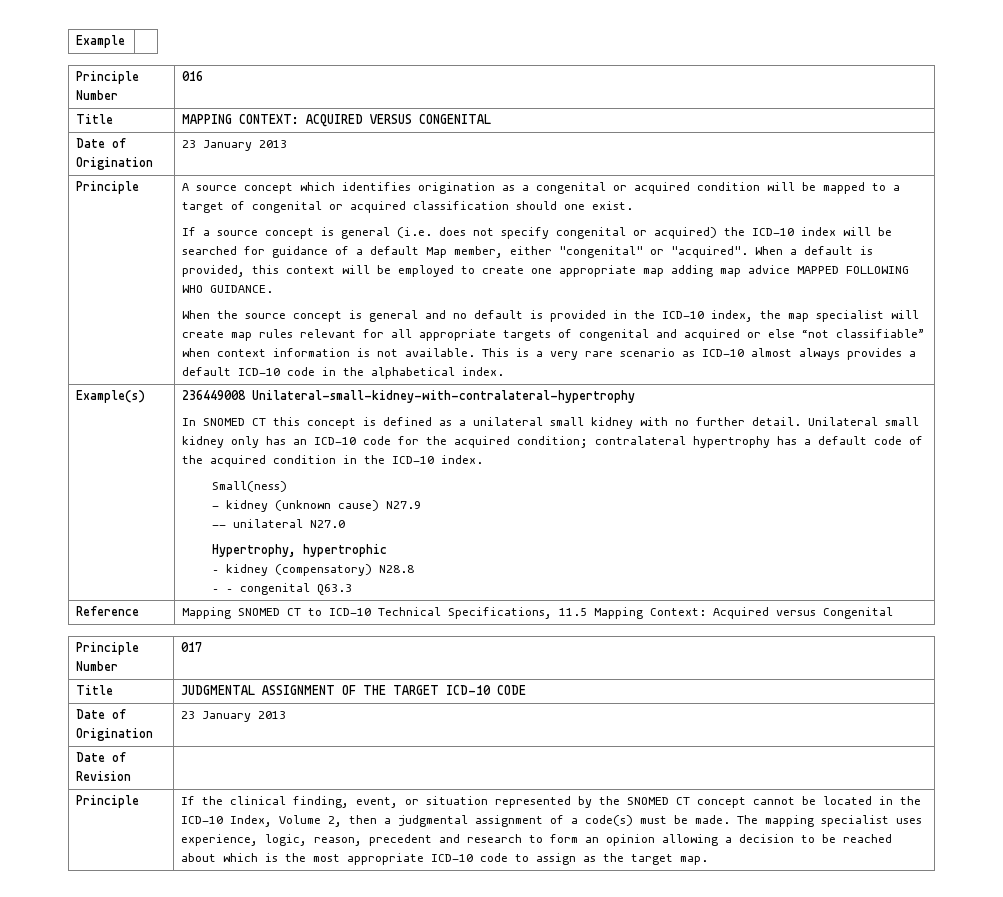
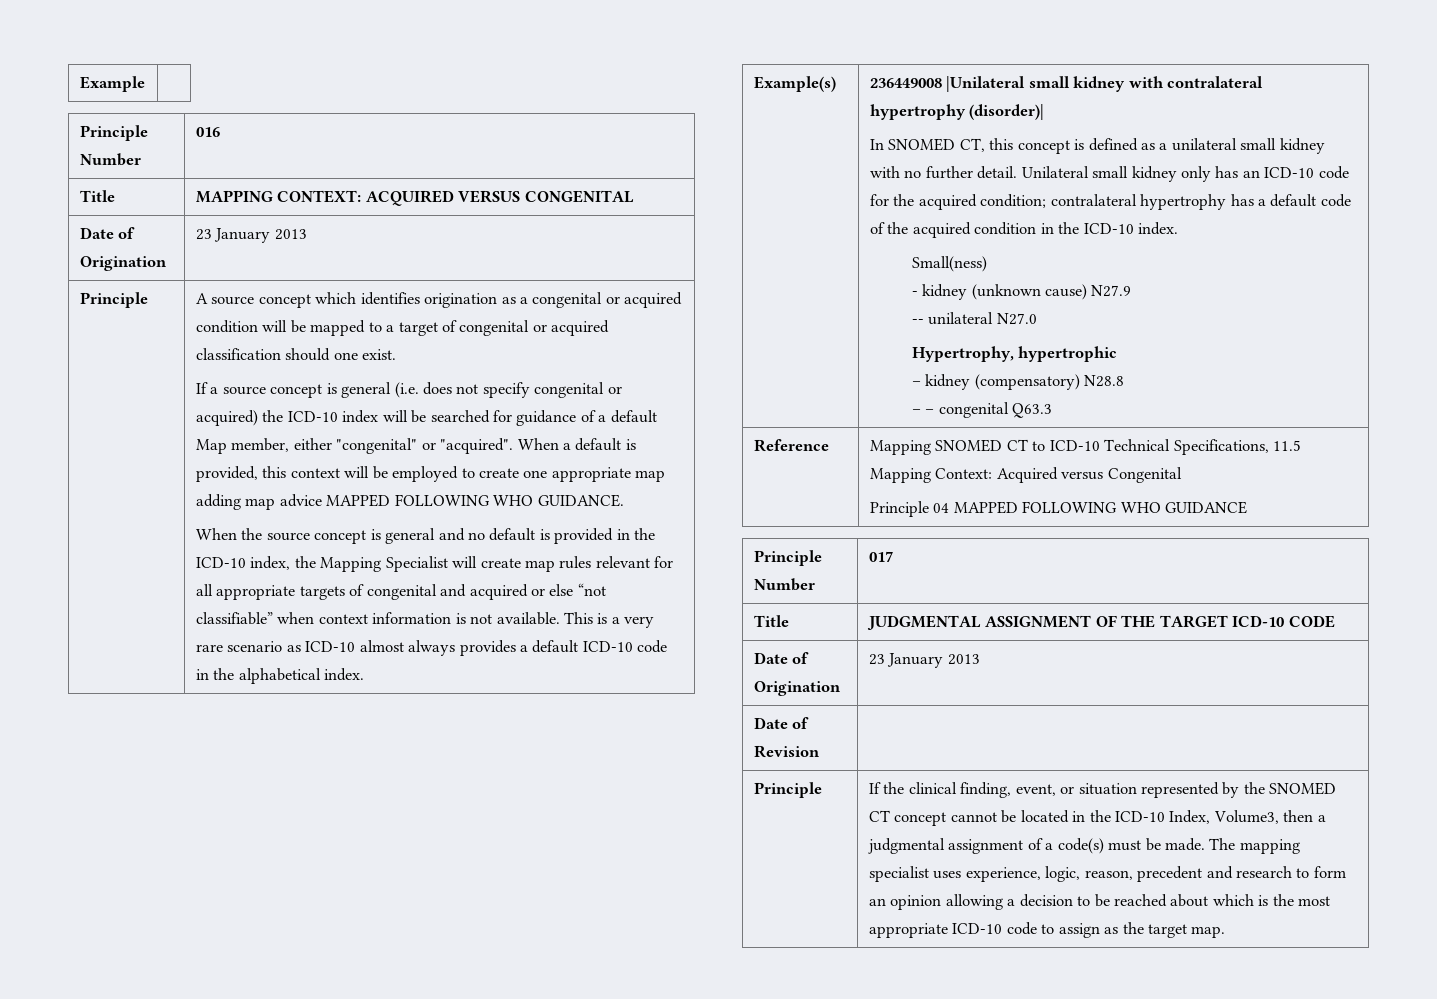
- When the source concept is general and no default is provided in the ICD-10 index, the map specialist will create map rules relevant for all appropriate targets of congenital and acquired or else “not classifiable” when context information is not available.
+ When the source concept is general and no default is provided in the ICD-10 index, the Mapping Specialist will create map rules relevant for all appropriate targets of congenital and acquired or else “not classifiable” when context information is not available.
- 236449008 Unilateral-small-kidney-with-contralateral-hypertrophy
+ 236449008 |Unilateral small kidney with contralateral hypertrophy (disorder)|
- In SNOMED CT this concept is defined as a unilateral small kidney with no further detail.
+ In SNOMED CT, this concept is defined as a unilateral small kidney with no further detail.
  Reference | Mapping SNOMED CT to ICD-10 Technical Specifications, 11.5 Mapping Context: Acquired versus Congenital
+ Principle 04 MAPPED FOLLOWING WHO GUIDANCE
- If the clinical finding, event, or situation represented by the SNOMED CT concept cannot be located in the ICD-10 Index, Volume 2, then a judgmental assignment of a code(s) must be made.
+ If the clinical finding, event, or situation represented by the SNOMED CT concept cannot be located in the ICD-10 Index, Volume3, then a judgmental assignment of a code(s) must be made.

